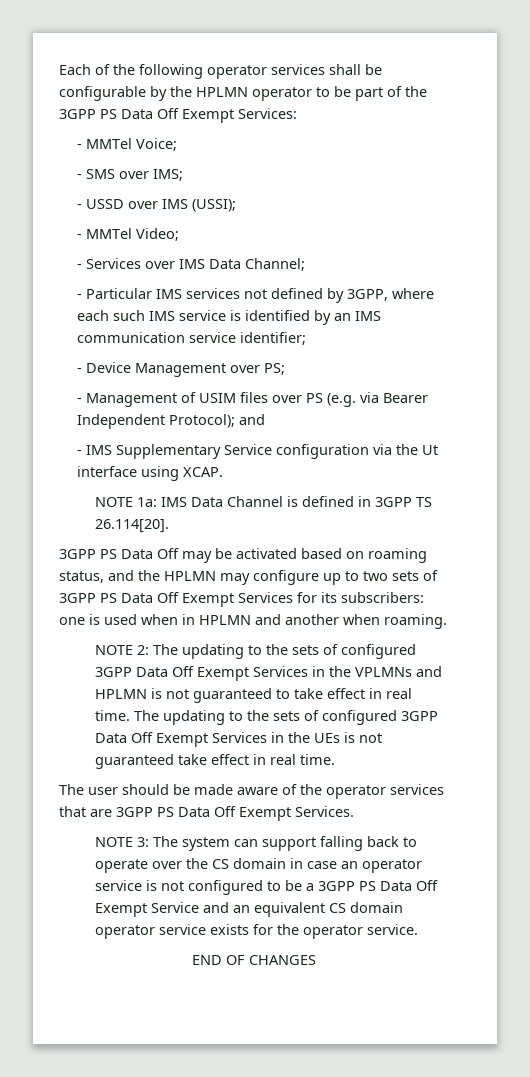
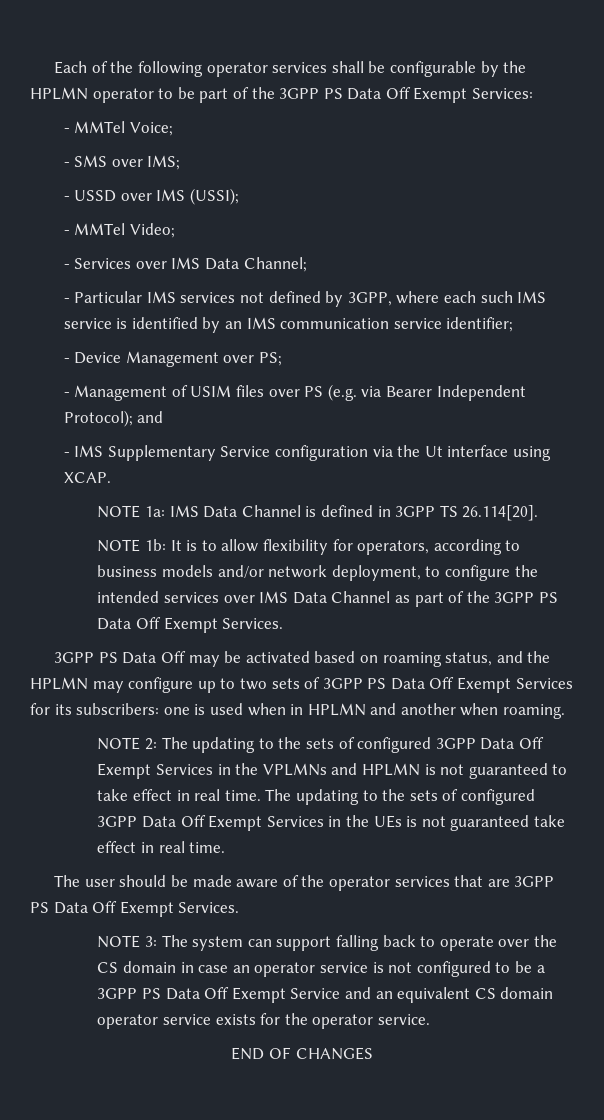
+ NOTE 1b: It is to allow flexibility for operators, according to business models and/or network deployment, to configure the intended services over IMS Data Channel as part of the 3GPP PS Data Off Exempt Services.

